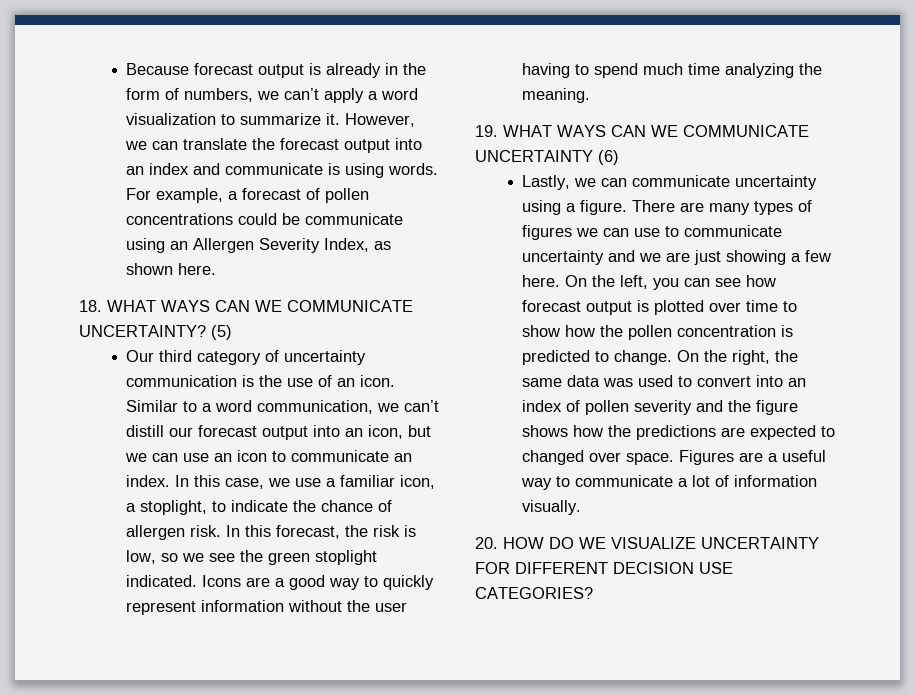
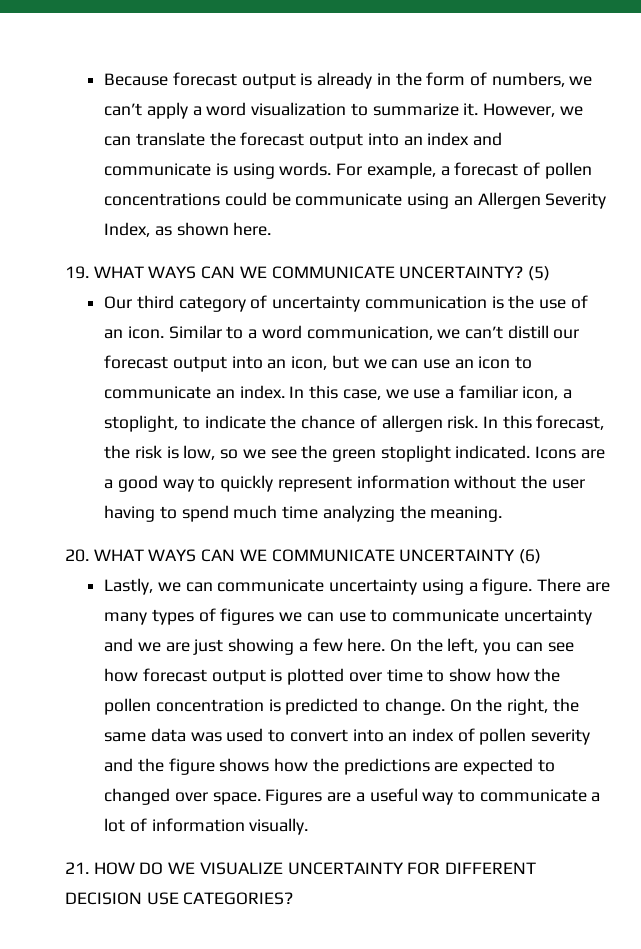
- 18. WHAT WAYS CAN WE COMMUNICATE UNCERTAINTY?
+ 19. WHAT WAYS CAN WE COMMUNICATE UNCERTAINTY?
- 19. WHAT WAYS CAN WE COMMUNICATE UNCERTAINTY (6)
+ 20. WHAT WAYS CAN WE COMMUNICATE UNCERTAINTY (6)
- 20. HOW DO WE VISUALIZE UNCERTAINTY FOR DIFFERENT DECISION USE CATEGORIES?
+ 21. HOW DO WE VISUALIZE UNCERTAINTY FOR DIFFERENT DECISION USE CATEGORIES?

